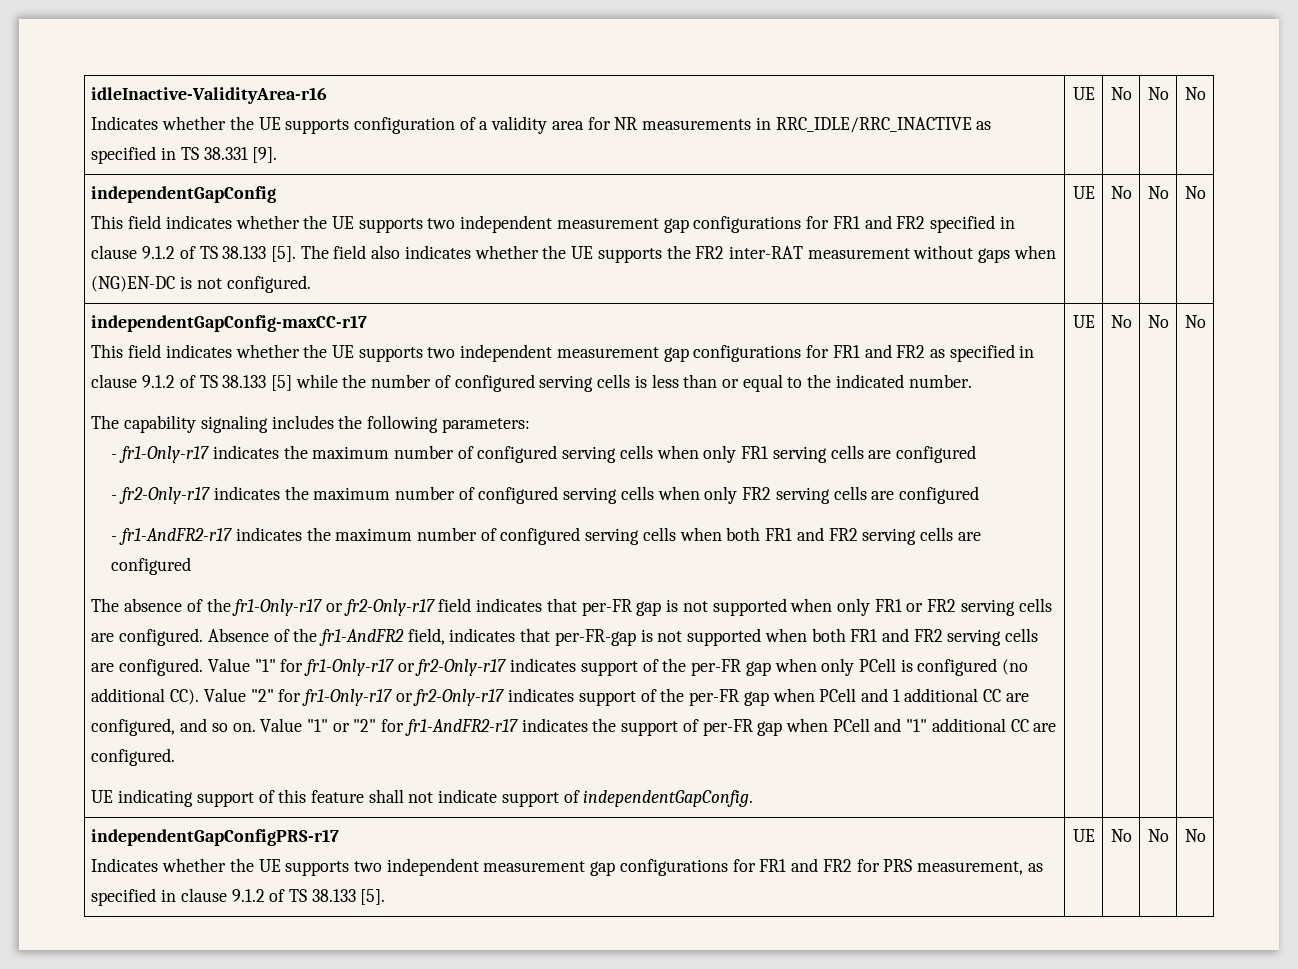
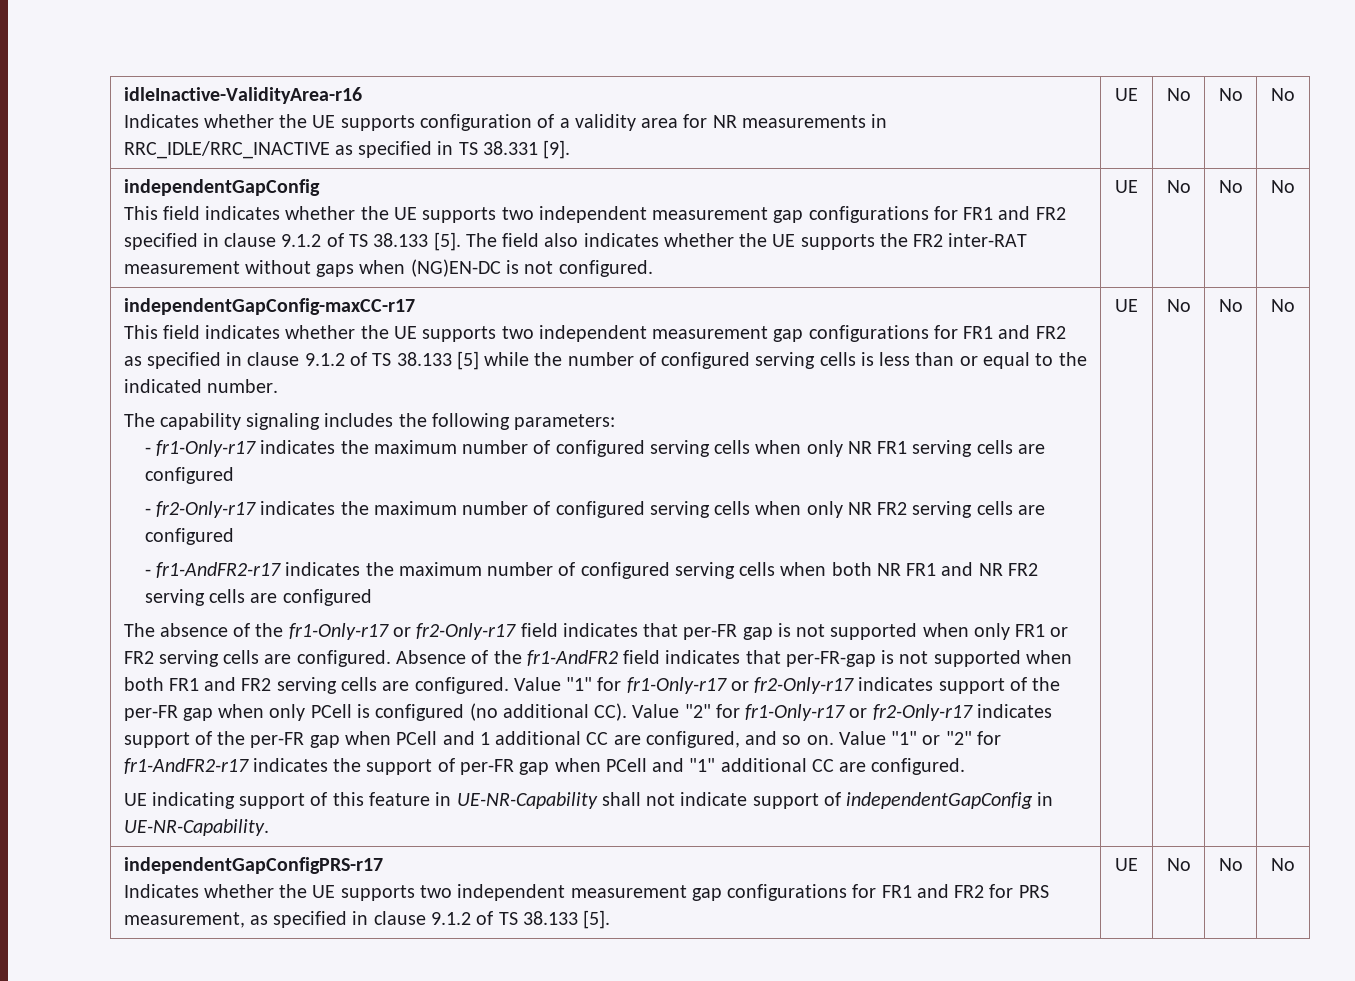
- - fr1-Only-r17 indicates the maximum number of configured serving cells when only FR1 serving cells are configured
+ - fr1-Only-r17 indicates the maximum number of configured serving cells when only NR FR1 serving cells are configured
- - fr2-Only-r17 indicates the maximum number of configured serving cells when only FR2 serving cells are configured
+ - fr2-Only-r17 indicates the maximum number of configured serving cells when only NR FR2 serving cells are configured
- - fr1-AndFR2-r17 indicates the maximum number of configured serving cells when both FR1 and FR2 serving cells are configured
+ - fr1-AndFR2-r17 indicates the maximum number of configured serving cells when both NR FR1 and NR FR2 serving cells are configured
- Absence of the fr1-AndFR2 field, indicates that per-FR-gap is not supported when both FR1 and FR2 serving cells are configured.
+ Absence of the fr1-AndFR2 field indicates that per-FR-gap is not supported when both FR1 and FR2 serving cells are configured.
- UE indicating support of this feature shall not indicate support of independentGapConfig.
+ UE indicating support of this feature in UE-NR-Capability shall not indicate support of independentGapConfig in UE-NR-Capability.

